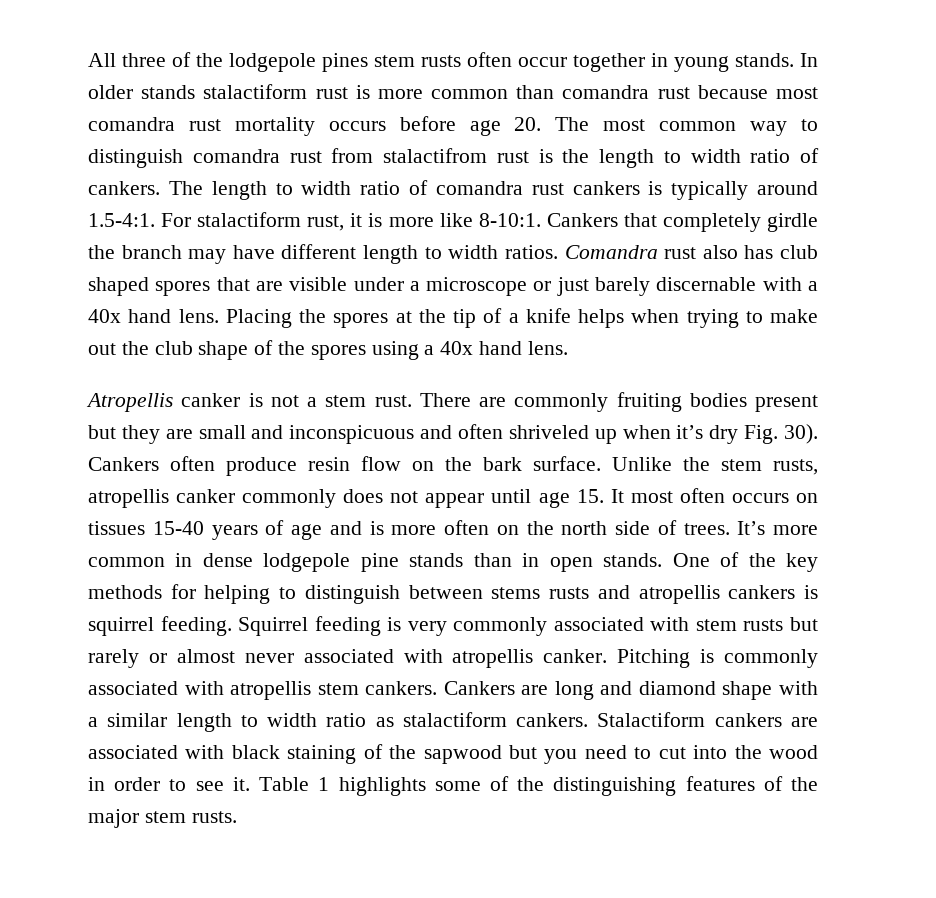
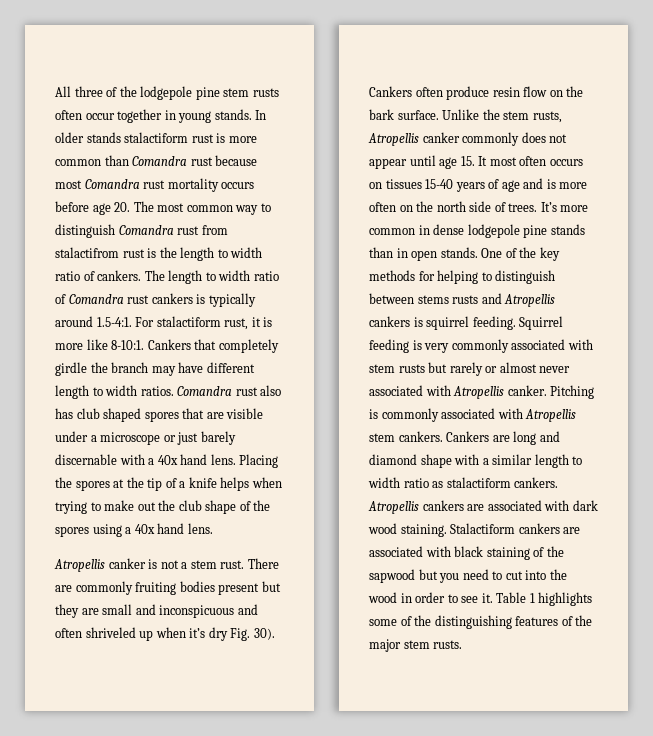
- All three of the lodgepole pines stem rusts often occur together in young stands.
+ All three of the lodgepole pine stem rusts often occur together in young stands.
- In older stands stalactiform rust is more common than comandra rust because most comandra rust mortality occurs before age 20. The most common way to distinguish comandra rust from stalactifrom rust is the length to width ratio of cankers.
+ In older stands stalactiform rust is more common than Comandra rust because most Comandra rust mortality occurs before age 20. The most common way to distinguish Comandra rust from stalactifrom rust is the length to width ratio of cankers.
- The length to width ratio of comandra rust cankers is typically around 1.5-4:1. For stalactiform rust, it is more like 8-10:1.
+ The length to width ratio of Comandra rust cankers is typically around 1.5-4:1. For stalactiform rust, it is more like 8-10:1.
- Unlike the stem rusts, atropellis canker commonly does not appear until age 15. It most often occurs on tissues 15-40 years of age and is more often on the north side of trees.
+ Unlike the stem rusts, Atropellis canker commonly does not appear until age 15. It most often occurs on tissues 15-40 years of age and is more often on the north side of trees.
- One of the key methods for helping to distinguish between stems rusts and atropellis cankers is squirrel feeding.
+ One of the key methods for helping to distinguish between stems rusts and Atropellis cankers is squirrel feeding.
- Squirrel feeding is very commonly associated with stem rusts but rarely or almost never associated with atropellis canker.
+ Squirrel feeding is very commonly associated with stem rusts but rarely or almost never associated with Atropellis canker.
- Pitching is commonly associated with atropellis stem cankers.
+ Pitching is commonly associated with Atropellis stem cankers.
+ Atropellis cankers are associated with dark wood staining.

